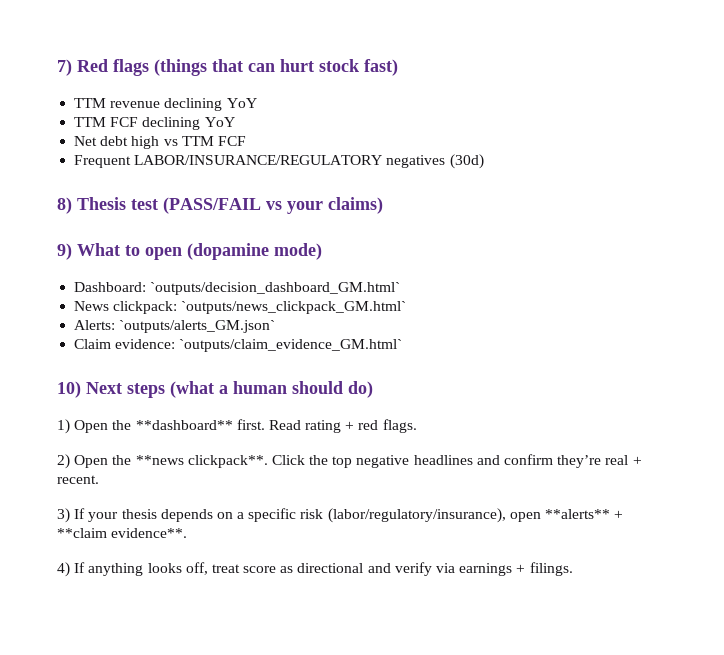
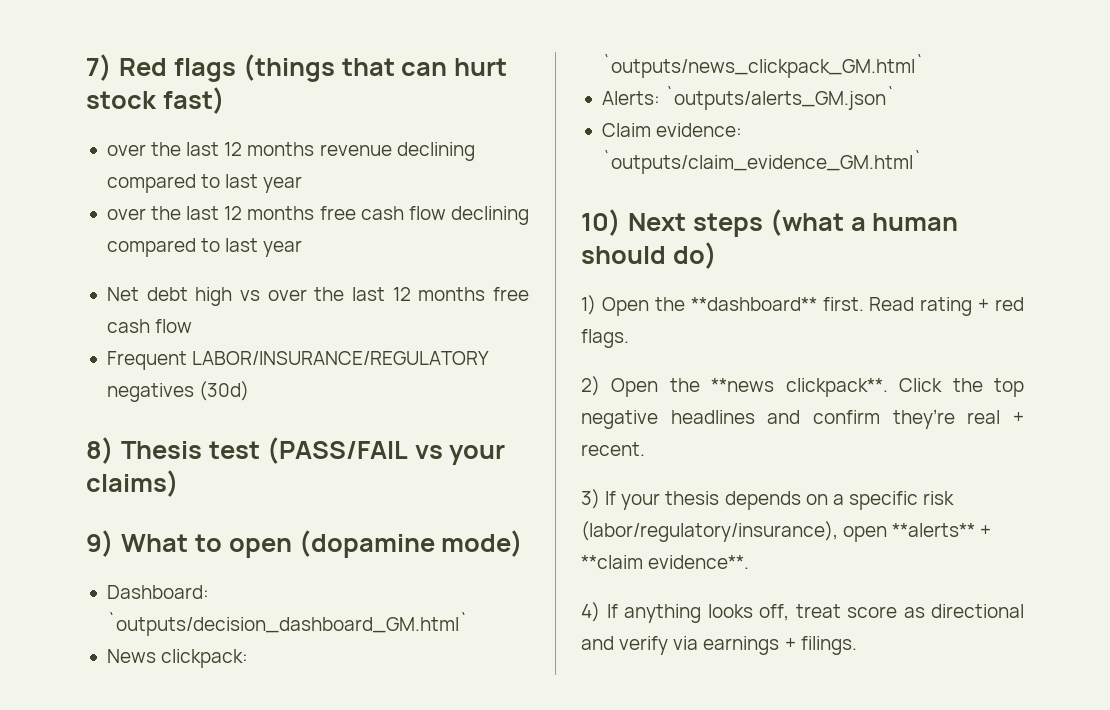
- TTM revenue declining YoY
- TTM FCF declining YoY
- Net debt high vs TTM FCF
+ over the last 12 months revenue declining compared to last year
+ over the last 12 months free cash flow declining compared to last year
+ Net debt high vs over the last 12 months free cash flow

